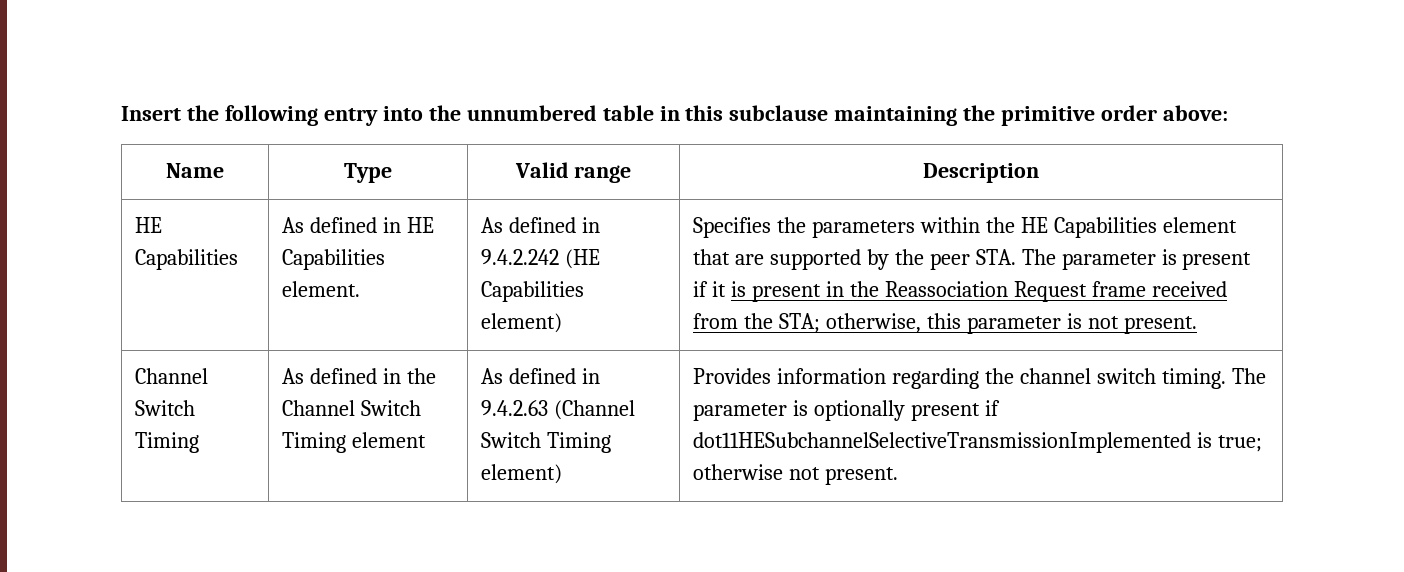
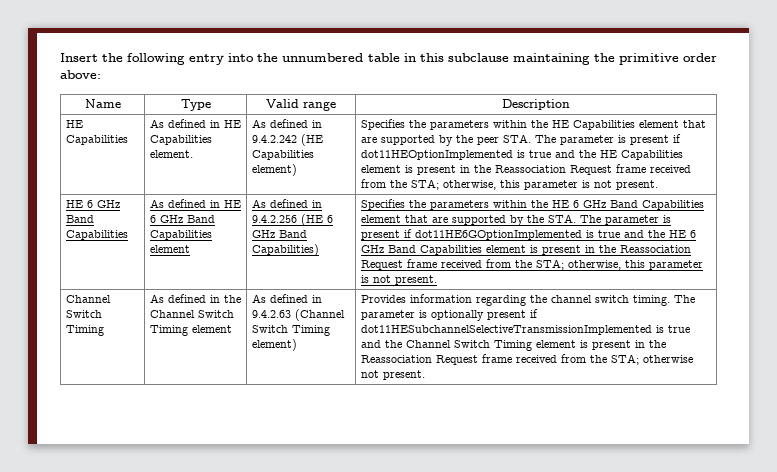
- Specifies the parameters within the HE Capabilities element that are supported by the peer STA. The parameter is present if it is present in the Reassociation Request frame received from the STA; otherwise, this parameter is not present.
+ Specifies the parameters within the HE Capabilities element that are supported by the peer STA. The parameter is present if dot11HEOptionImplemented is true and the HE Capabilities element is present in the Reassociation Request frame received from the STA; otherwise, this parameter is not present.
+ HE 6 GHz Band Capabilities | As defined in HE 6 GHz Band Capabilities element | As defined in 9.4.2.256 (HE 6 GHz Band Capabilities) | Specifies the parameters within the HE 6 GHz Band Capabilities element that are supported by the STA. The parameter is present if dot11HE6GOptionImplemented is true and the HE 6 GHz Band Capabilities element is present in the Reassociation Request frame received from the STA; otherwise, this parameter is not present.
- The parameter is optionally present if dot11HESubchannelSelectiveTransmissionImplemented is true; otherwise not present.
+ The parameter is optionally present if dot11HESubchannelSelectiveTransmissionImplemented is true and the Channel Switch Timing element is present in the Reassociation Request frame received from the STA; otherwise not present.

